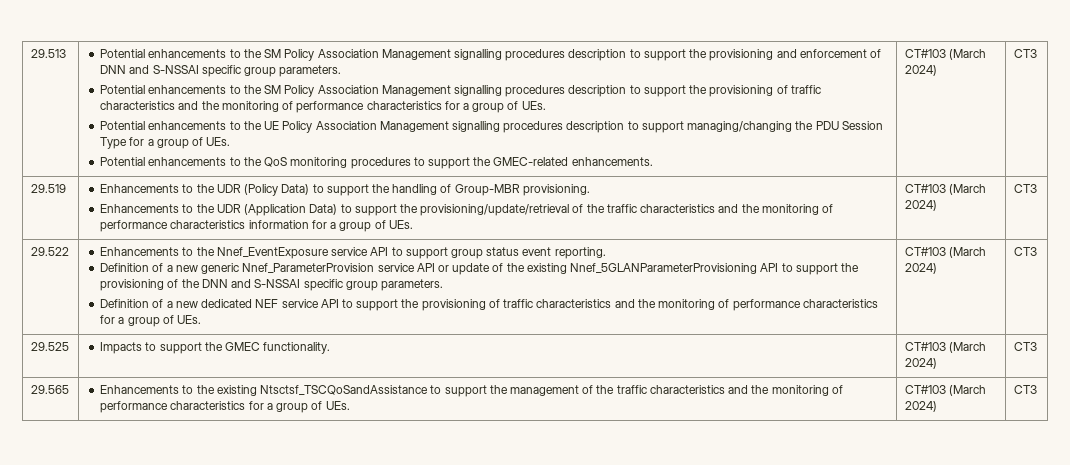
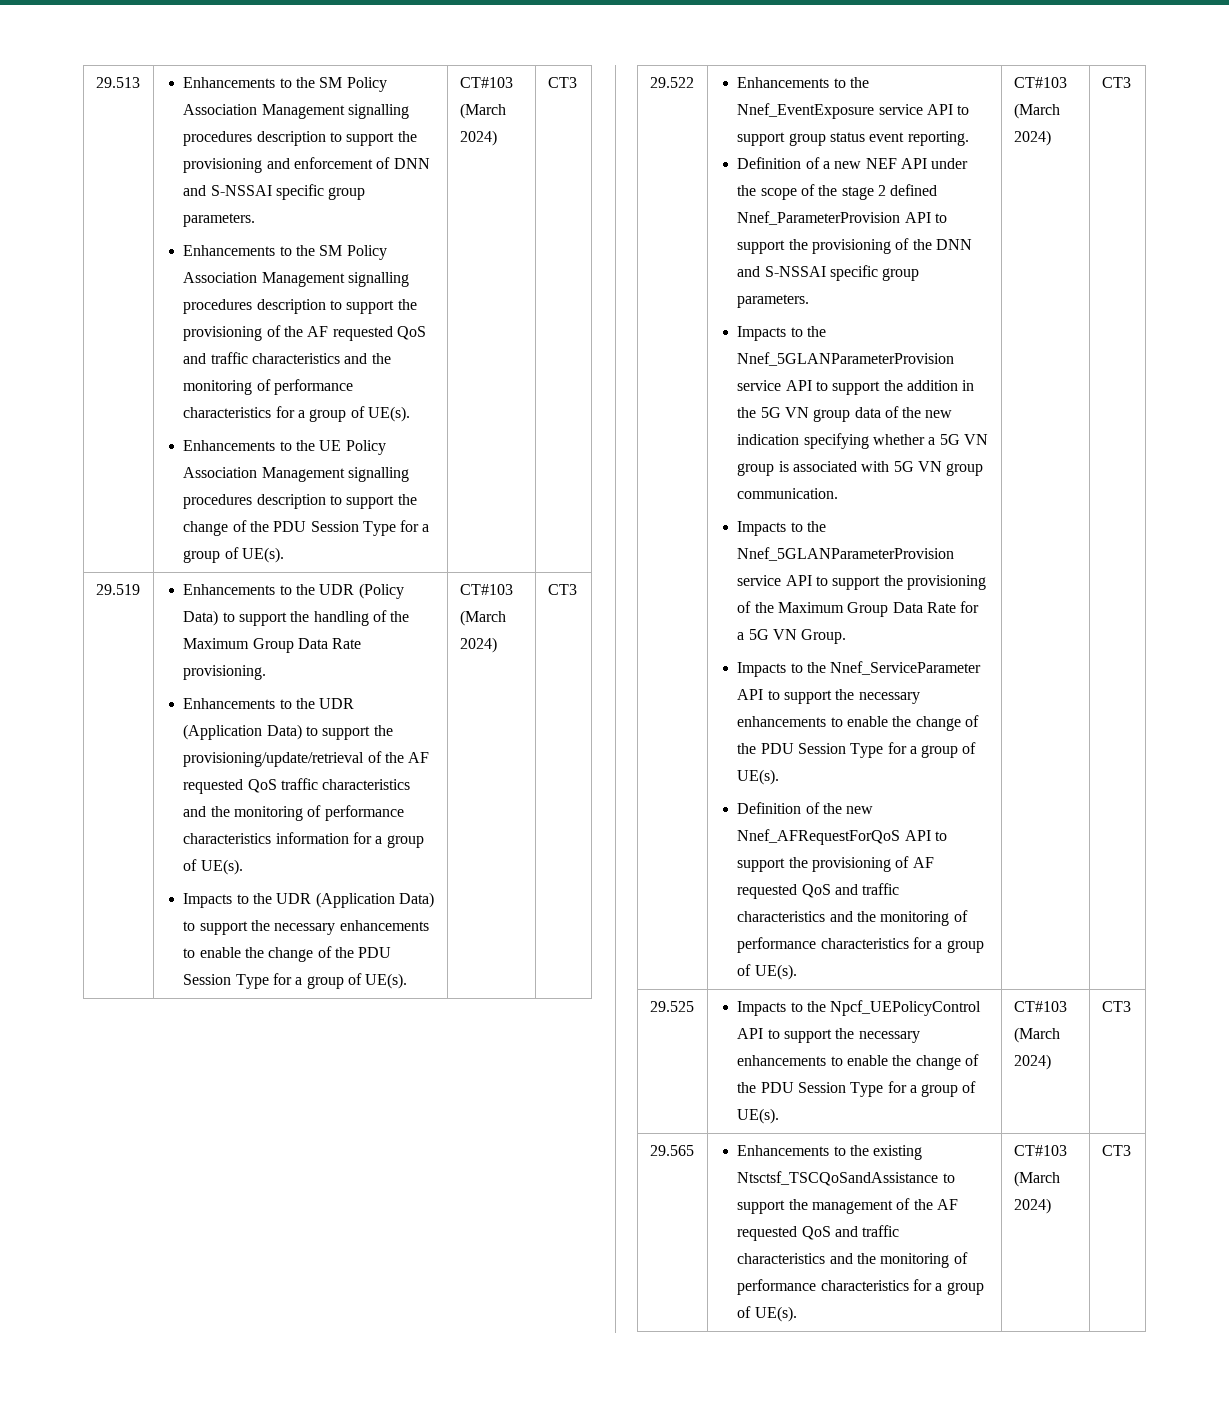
- Potential enhancements to the SM Policy Association Management signalling procedures description to support the provisioning and enforcement of DNN and S-NSSAI specific group parameters.
+ Enhancements to the SM Policy Association Management signalling procedures description to support the provisioning and enforcement of DNN and S-NSSAI specific group parameters.
- Potential enhancements to the SM Policy Association Management signalling procedures description to support the provisioning of traffic characteristics and the monitoring of performance characteristics for a group of UEs.
- Potential enhancements to the UE Policy Association Management signalling procedures description to support managing/changing the PDU Session Type for a group of UEs.
- Potential enhancements to the QoS monitoring procedures to support the GMEC-related enhancements.
+ Enhancements to the SM Policy Association Management signalling procedures description to support the provisioning of the AF requested QoS and traffic characteristics and the monitoring of performance characteristics for a group of UE(s).
+ Enhancements to the UE Policy Association Management signalling procedures description to support the change of the PDU Session Type for a group of UE(s).
- Enhancements to the UDR (Policy Data) to support the handling of Group-MBR provisioning.
+ Enhancements to the UDR (Policy Data) to support the handling of the Maximum Group Data Rate provisioning.
- Enhancements to the UDR (Application Data) to support the provisioning/update/retrieval of the traffic characteristics and the monitoring of performance characteristics information for a group of UEs.
+ Enhancements to the UDR (Application Data) to support the provisioning/update/retrieval of the AF requested QoS traffic characteristics and the monitoring of performance characteristics information for a group of UE(s).
+ Impacts to the UDR (Application Data) to support the necessary enhancements to enable the change of the PDU Session Type for a group of UE(s).
- Definition of a new generic Nnef_ParameterProvision service API or update of the existing Nnef_5GLANParameterProvisioning API to support the provisioning of the DNN and S-NSSAI specific group parameters.
+ Definition of a new NEF API under the scope of the stage 2 defined Nnef_ParameterProvision API to support the provisioning of the DNN and S-NSSAI specific group parameters.
- Definition of a new dedicated NEF service API to support the provisioning of traffic characteristics and the monitoring of performance characteristics for a group of UEs.
+ Impacts to the Nnef_5GLANParameterProvision service API to support the addition in the 5G VN group data of the new indication specifying whether a 5G VN group is associated with 5G VN group communication.
+ Impacts to the Nnef_5GLANParameterProvision service API to support the provisioning of the Maximum Group Data Rate for a 5G VN Group.
+ Impacts to the Nnef_ServiceParameter API to support the necessary enhancements to enable the change of the PDU Session Type for a group of UE(s).
+ Definition of the new Nnef_AFRequestForQoS API to support the provisioning of AF requested QoS and traffic characteristics and the monitoring of performance characteristics for a group of UE(s).
- 29.525 | Impacts to support the GMEC functionality. | CT#103 (March 2024) | CT3
+ 29.525 | Impacts to the Npcf_UEPolicyControl API to support the necessary enhancements to enable the change of the PDU Session Type for a group of UE(s). | CT#103 (March 2024) | CT3
- 29.565 | Enhancements to the existing Ntsctsf_TSCQoSandAssistance to support the management of the traffic characteristics and the monitoring of performance characteristics for a group of UEs. | CT#103 (March 2024) | CT3
+ 29.565 | Enhancements to the existing Ntsctsf_TSCQoSandAssistance to support the management of the AF requested QoS and traffic characteristics and the monitoring of performance characteristics for a group of UE(s). | CT#103 (March 2024) | CT3

